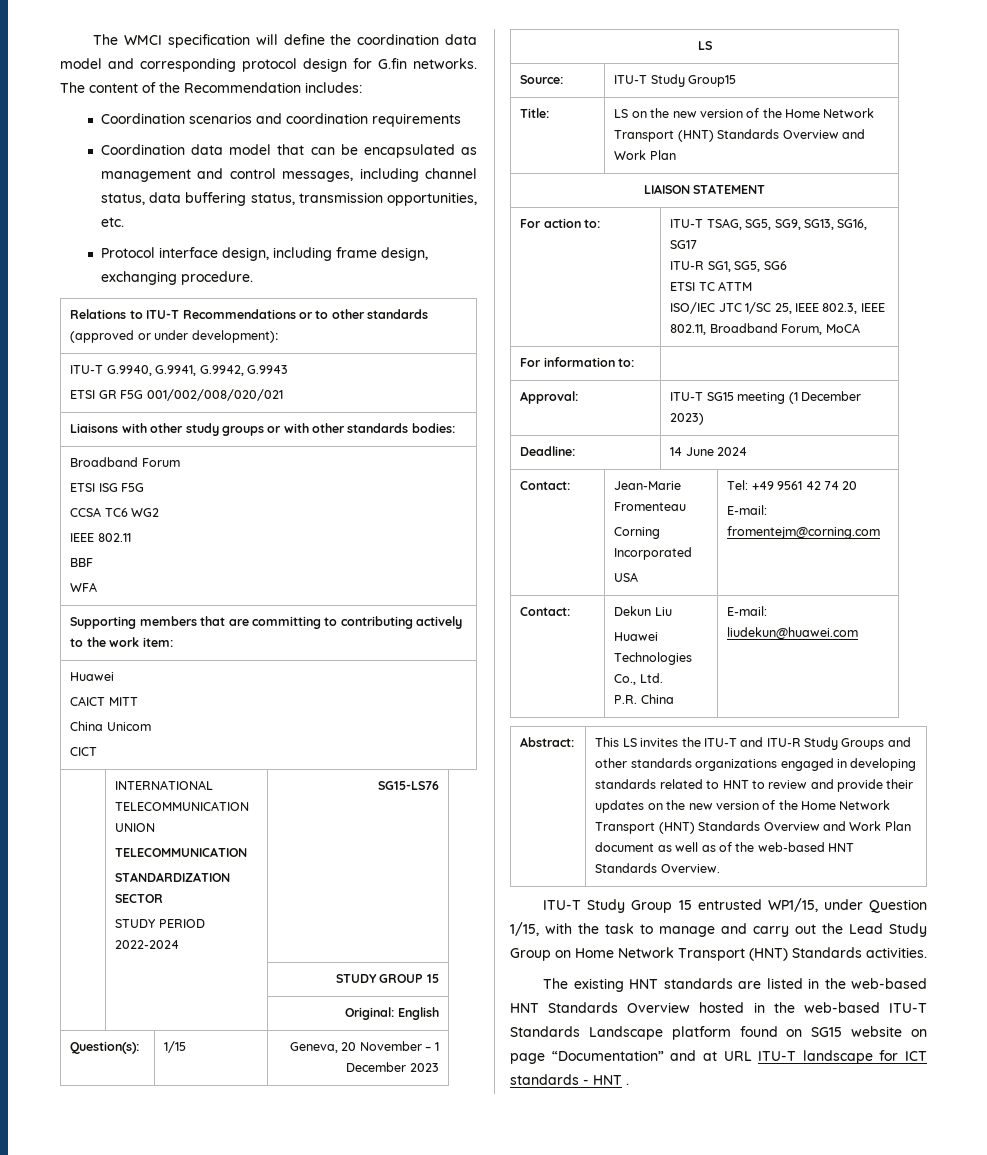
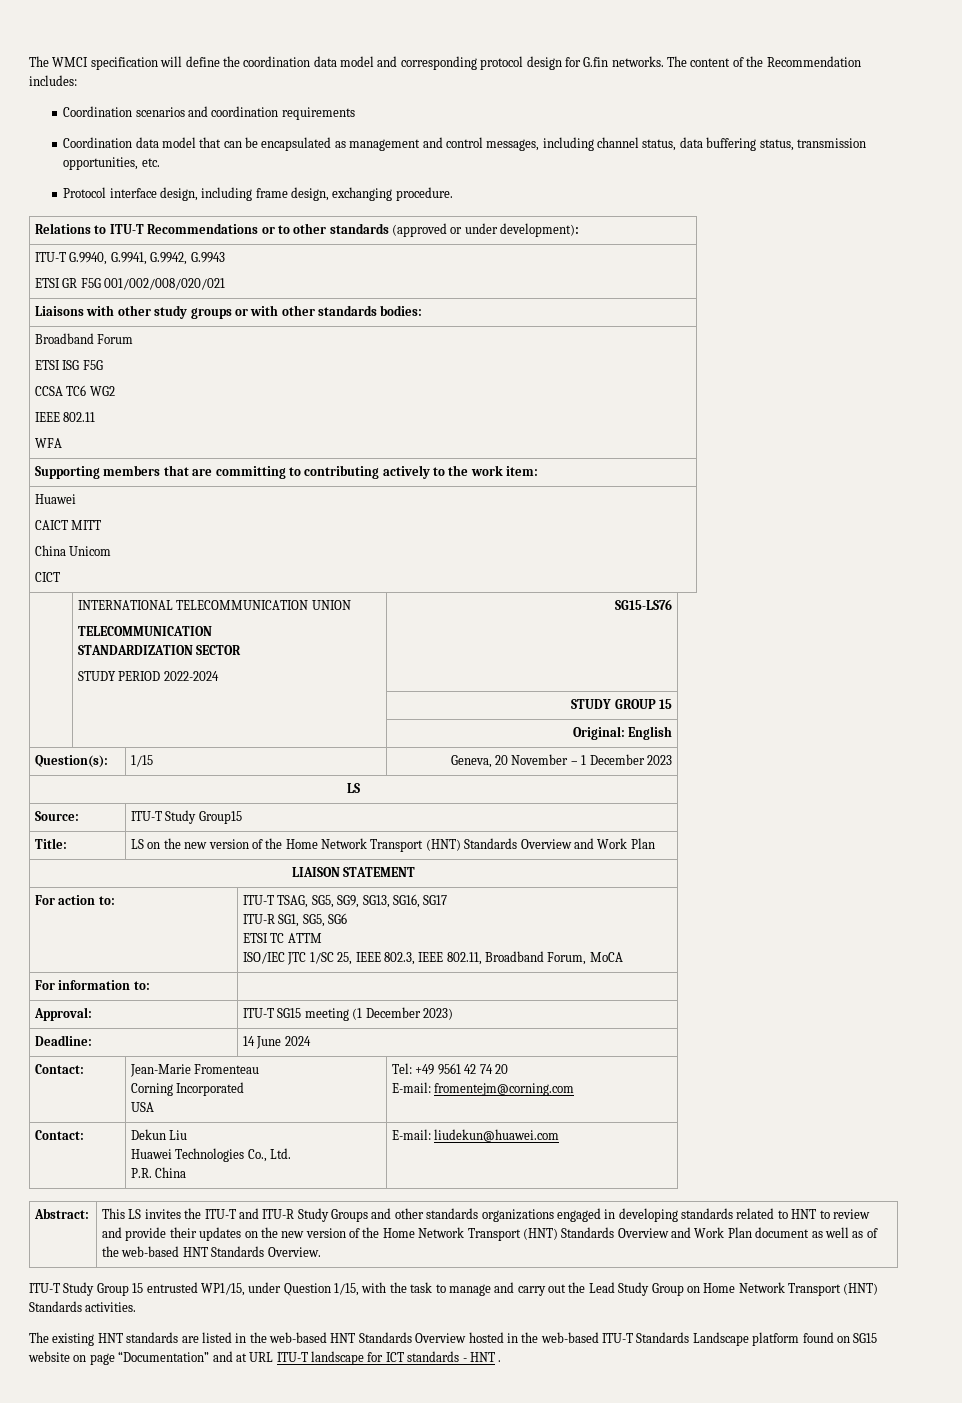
  Broadband Forum
  ETSI ISG F5G
  CCSA TC6 WG2
  IEEE 802.11
- BBF

